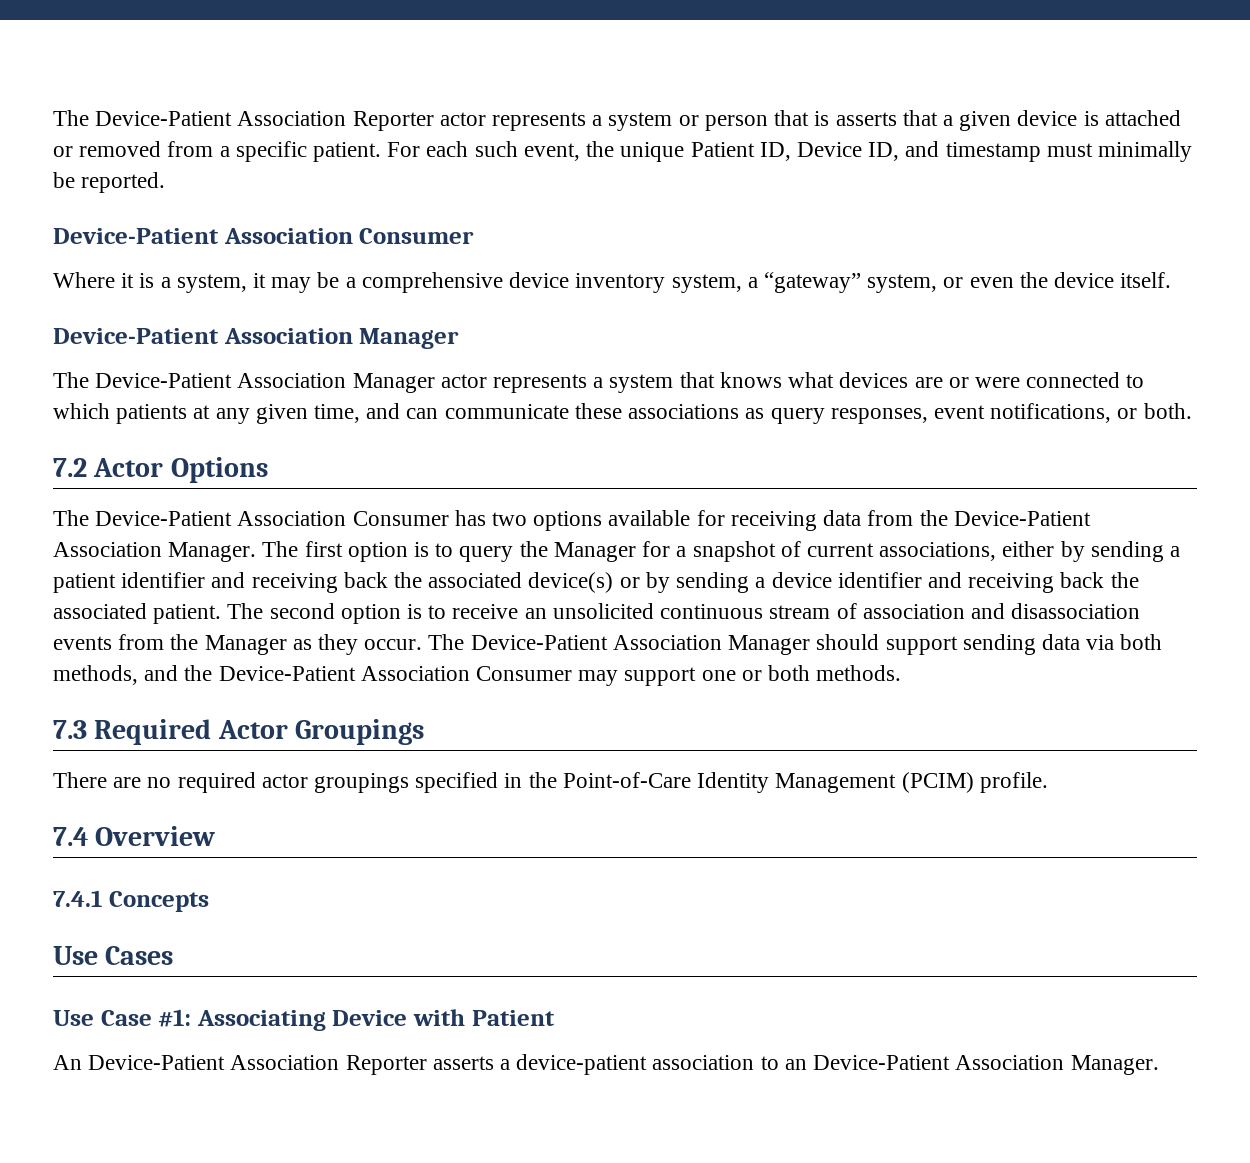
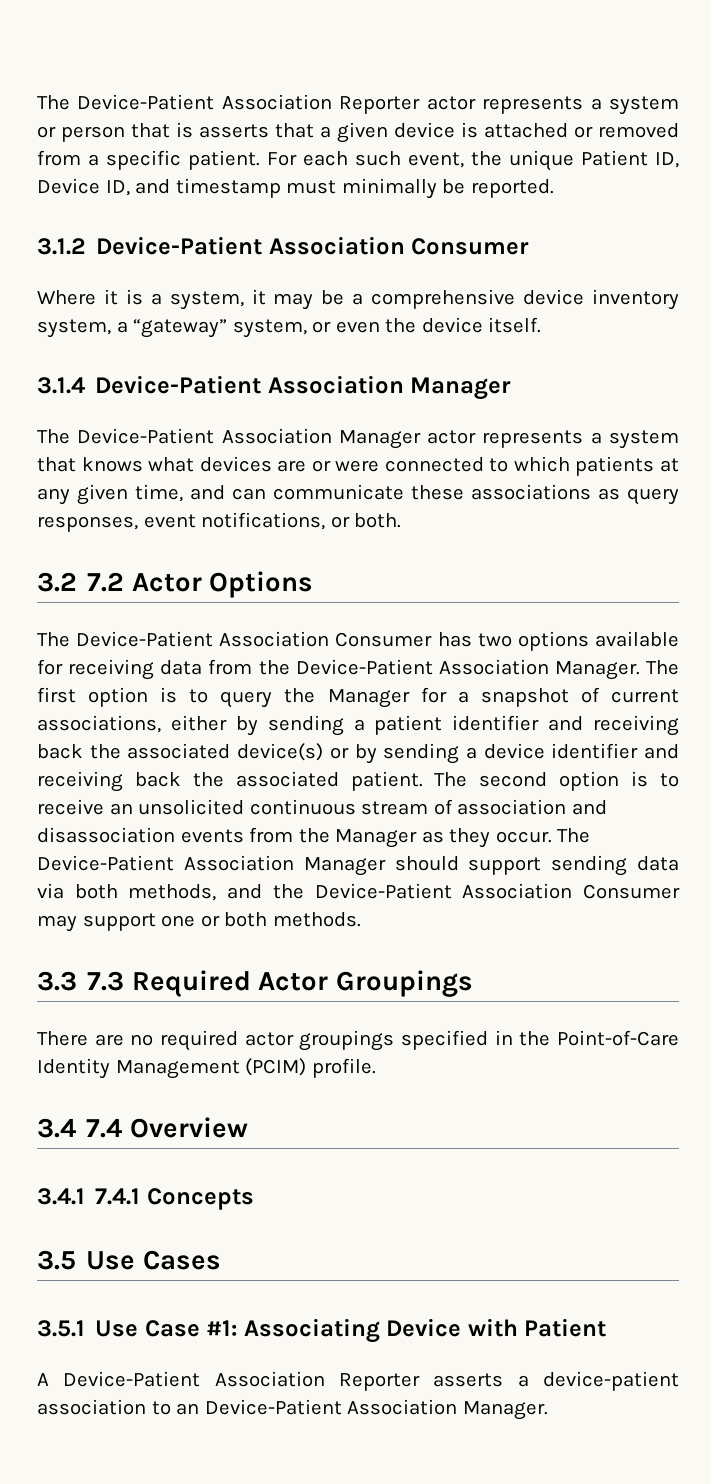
  For each such event, the unique Patient ID, Device ID, and timestamp must minimally be reported.
- Device-Patient Association Consumer
+ 3.1.2 Device-Patient Association Consumer
  Where it is a system, it may be a comprehensive device inventory system, a “gateway” system, or even the device itself.
- Device-Patient Association Manager
+ 3.1.4 Device-Patient Association Manager
- 7.2 Actor Options
+ 3.2 7.2 Actor Options
- 7.3 Required Actor Groupings
+ 3.3 7.3 Required Actor Groupings
- 7.4 Overview
+ 3.4 7.4 Overview
- 7.4.1 Concepts
+ 3.4.1 7.4.1 Concepts
- Use Cases
+ 3.5 Use Cases
- Use Case #1: Associating Device with Patient
+ 3.5.1 Use Case #1: Associating Device with Patient
- An Device-Patient Association Reporter asserts a device-patient association to an Device-Patient Association Manager.
+ A Device-Patient Association Reporter asserts a device-patient association to an Device-Patient Association Manager.

